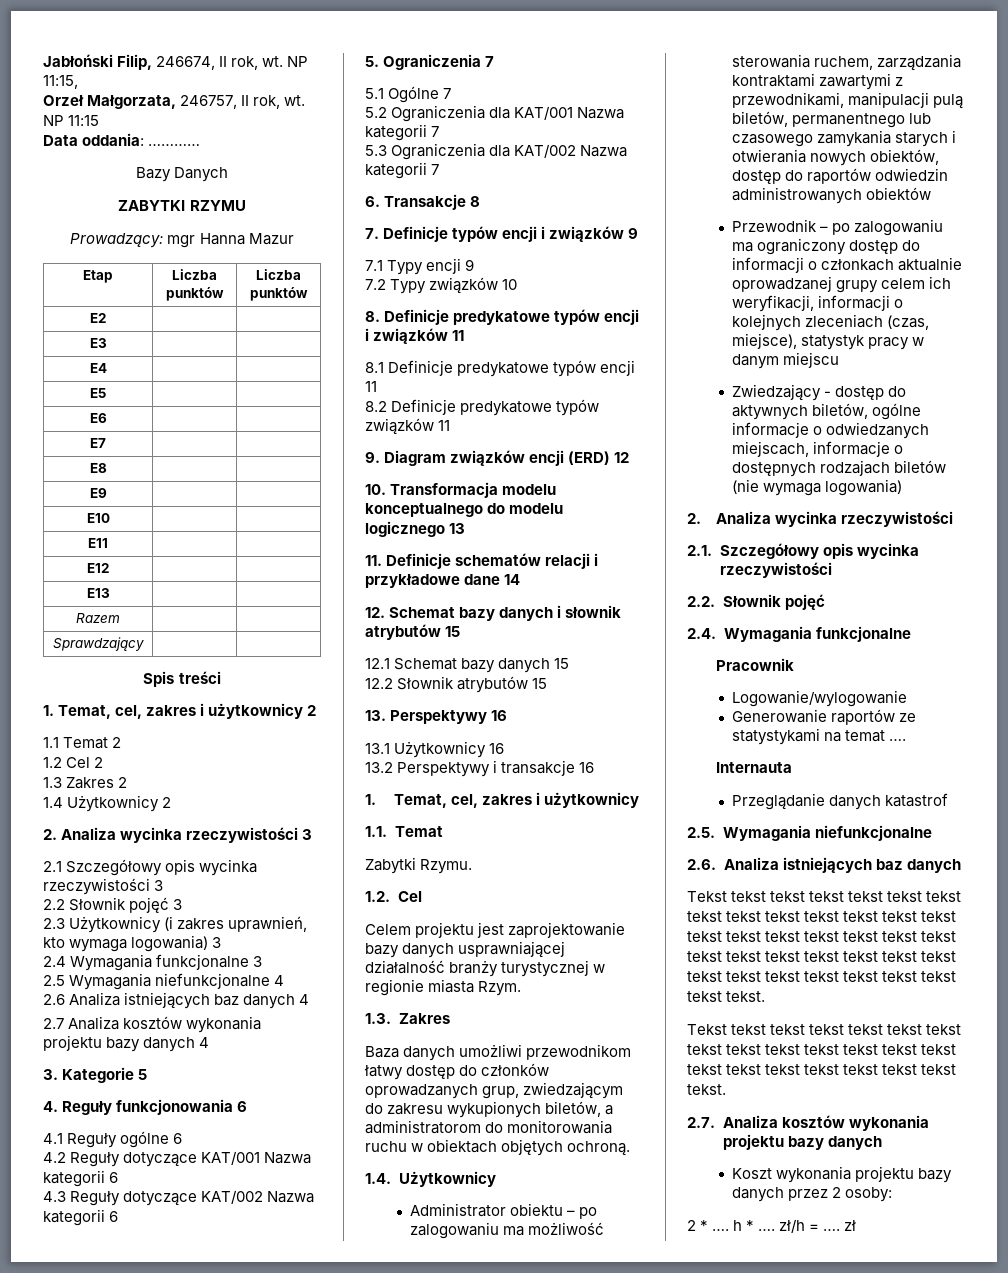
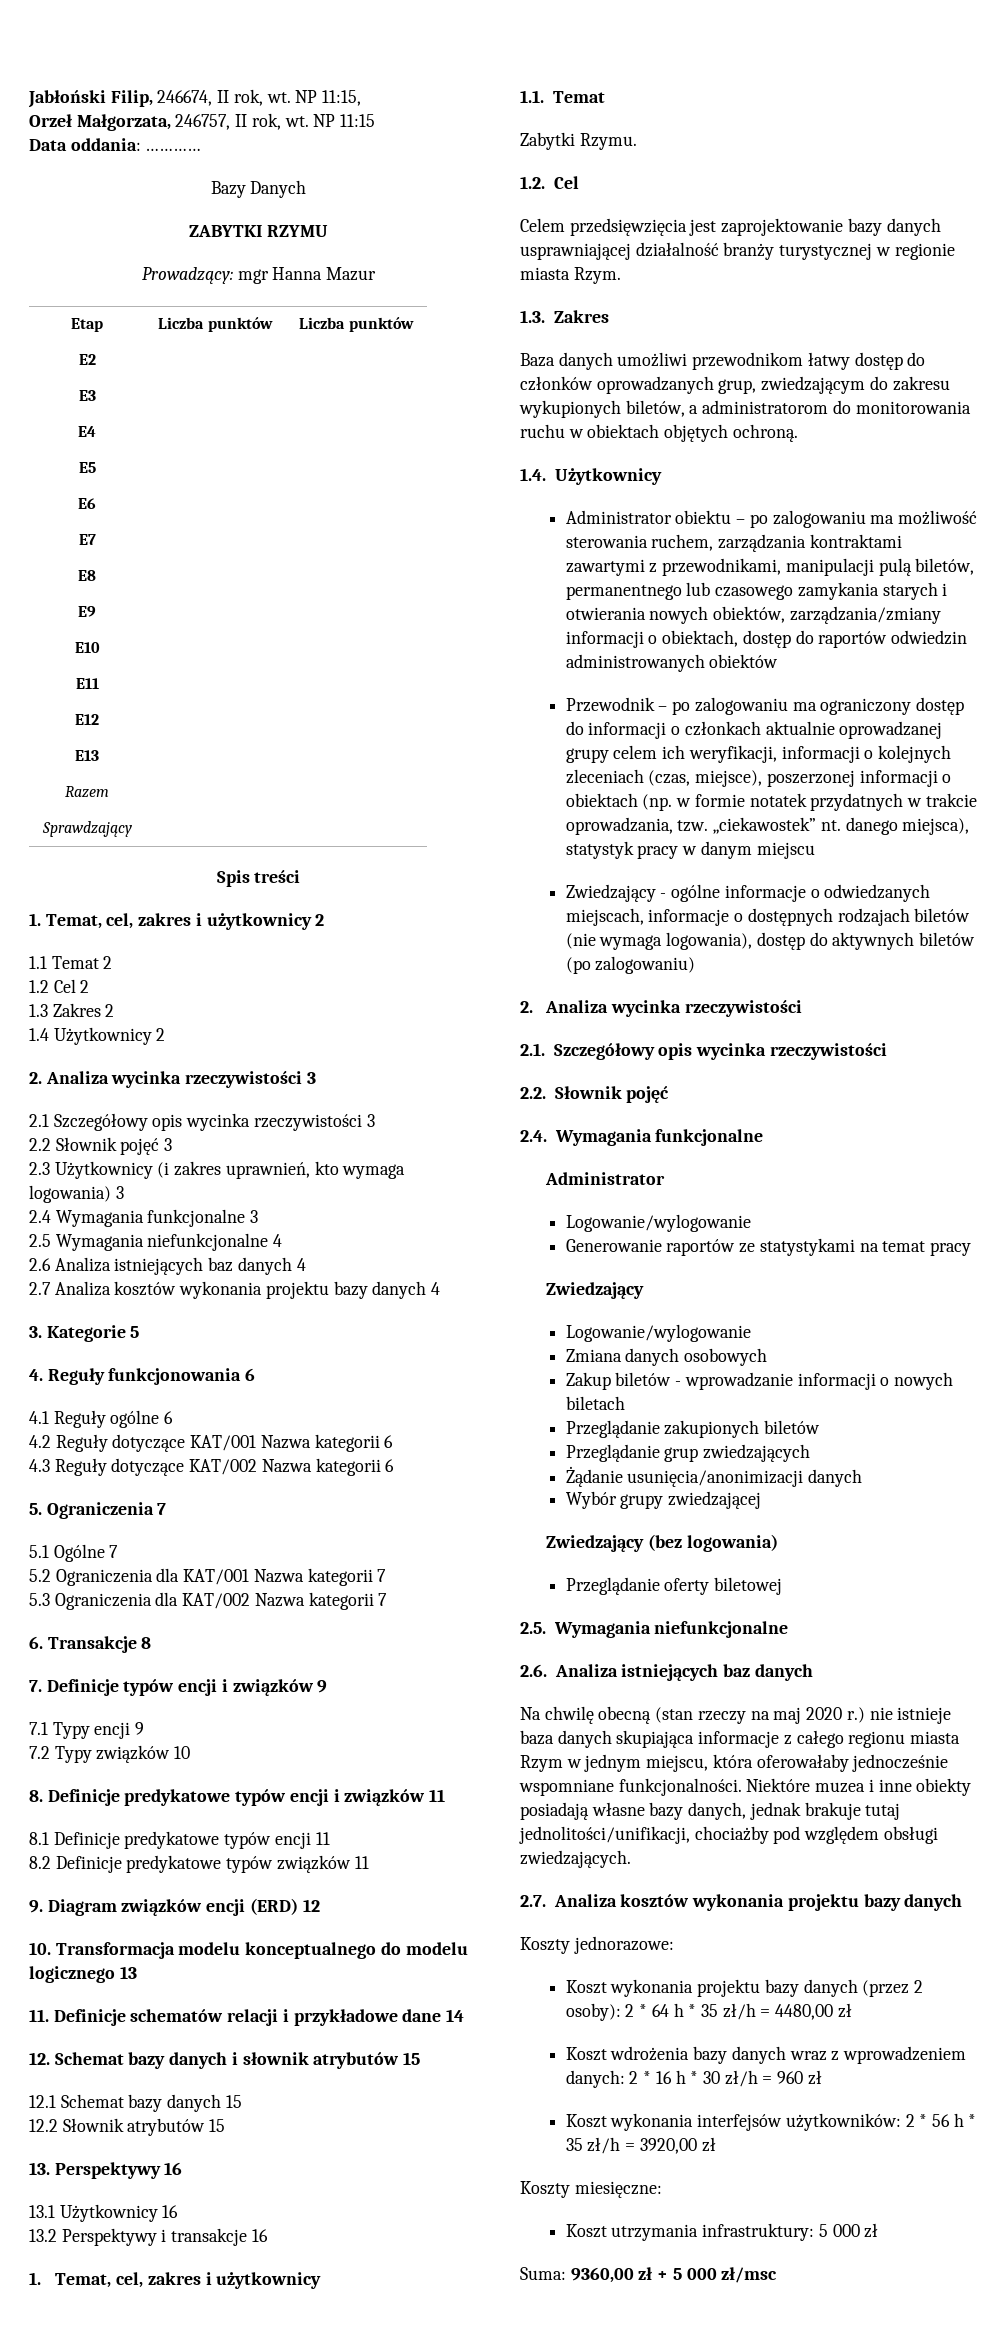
- Celem projektu jest zaprojektowanie bazy danych usprawniającej działalność branży turystycznej w regionie miasta Rzym.
+ Celem przedsięwzięcia jest zaprojektowanie bazy danych usprawniającej działalność branży turystycznej w regionie miasta Rzym.
- Administrator obiektu – po zalogowaniu ma możliwość sterowania ruchem, zarządzania kontraktami zawartymi z przewodnikami, manipulacji pulą biletów, permanentnego lub czasowego zamykania starych i otwierania nowych obiektów, dostęp do raportów odwiedzin administrowanych obiektów
+ Administrator obiektu – po zalogowaniu ma możliwość sterowania ruchem, zarządzania kontraktami zawartymi z przewodnikami, manipulacji pulą biletów, permanentnego lub czasowego zamykania starych i otwierania nowych obiektów, zarządzania/zmiany informacji o obiektach, dostęp do raportów odwiedzin administrowanych obiektów
- Przewodnik – po zalogowaniu ma ograniczony dostęp do informacji o członkach aktualnie oprowadzanej grupy celem ich weryfikacji, informacji o kolejnych zleceniach (czas, miejsce), statystyk pracy w danym miejscu
+ Przewodnik – po zalogowaniu ma ograniczony dostęp do informacji o członkach aktualnie oprowadzanej grupy celem ich weryfikacji, informacji o kolejnych zleceniach (czas, miejsce), poszerzonej informacji o obiektach (np. w formie notatek przydatnych w trakcie oprowadzania, tzw. „ciekawostek” nt. danego miejsca), statystyk pracy w danym miejscu
- Zwiedzający - dostęp do aktywnych biletów, ogólne informacje o odwiedzanych miejscach, informacje o dostępnych rodzajach biletów (nie wymaga logowania)
+ Zwiedzający - ogólne informacje o odwiedzanych miejscach, informacje o dostępnych rodzajach biletów (nie wymaga logowania), dostęp do aktywnych biletów (po zalogowaniu)
  2.4. Wymagania funkcjonalne
- Pracownik
+ Administrator
- Generowanie raportów ze statystykami na temat ….
- Internauta
- Przeglądanie danych katastrof
+ Generowanie raportów ze statystykami na temat pracy
+ Zwiedzający
+ Logowanie/wylogowanie
+ Zmiana danych osobowych
+ Zakup biletów - wprowadzanie informacji o nowych biletach
+ Przeglądanie zakupionych biletów
+ Przeglądanie grup zwiedzających
+ Żądanie usunięcia/anonimizacji danych
+ Wybór grupy zwiedzającej
+ Zwiedzający (bez logowania)
+ Przeglądanie oferty biletowej
- Tekst tekst tekst tekst tekst tekst tekst tekst tekst tekst tekst tekst tekst tekst tekst tekst tekst tekst tekst tekst tekst tekst tekst tekst tekst tekst tekst tekst tekst tekst tekst tekst tekst tekst tekst tekst tekst.
- Tekst tekst tekst tekst tekst tekst tekst tekst tekst tekst tekst tekst tekst tekst tekst tekst tekst tekst tekst tekst tekst tekst.
+ Na chwilę obecną (stan rzeczy na maj 2020 r.) nie istnieje baza danych skupiająca informacje z całego regionu miasta Rzym w jednym miejscu, która oferowałaby jednocześnie wspomniane funkcjonalności. Niektóre muzea i inne obiekty posiadają własne bazy danych, jednak brakuje tutaj jednolitości/unifikacji, chociażby pod względem obsługi zwiedzających.
+ Koszty jednorazowe:
- Koszt wykonania projektu bazy danych przez 2 osoby:
- 2 * …. h * …. zł/h = …. zł
+ Koszt wykonania projektu bazy danych (przez 2 osoby): 2 * 64 h * 35 zł/h = 4480,00 zł
+ Koszt wdrożenia bazy danych wraz z wprowadzeniem danych: 2 * 16 h * 30 zł/h = 960 zł
+ Koszt wykonania interfejsów użytkowników: 2 * 56 h * 35 zł/h = 3920,00 zł
+ Koszty miesięczne:
+ Koszt utrzymania infrastruktury: 5 000 zł
+ Suma: 9360,00 zł + 5 000 zł/msc

